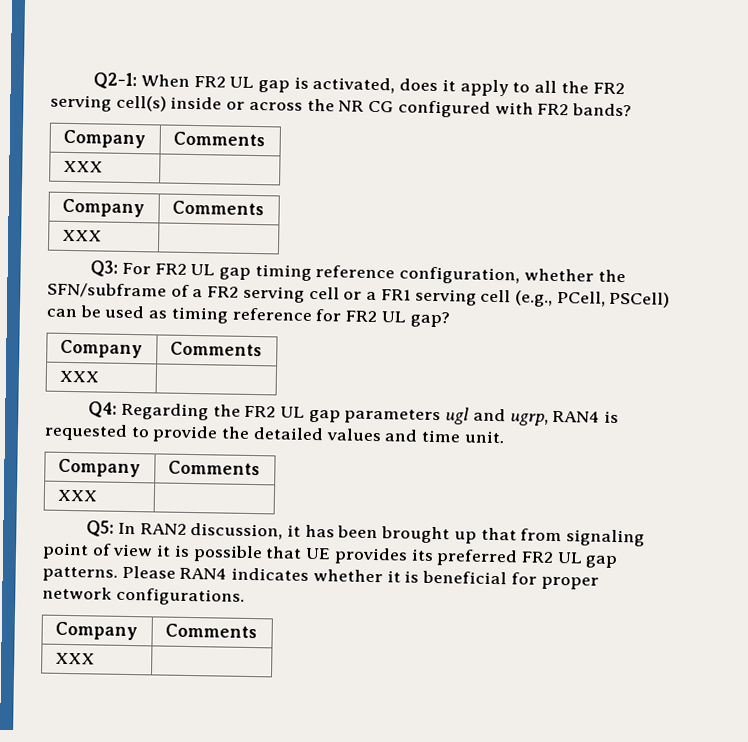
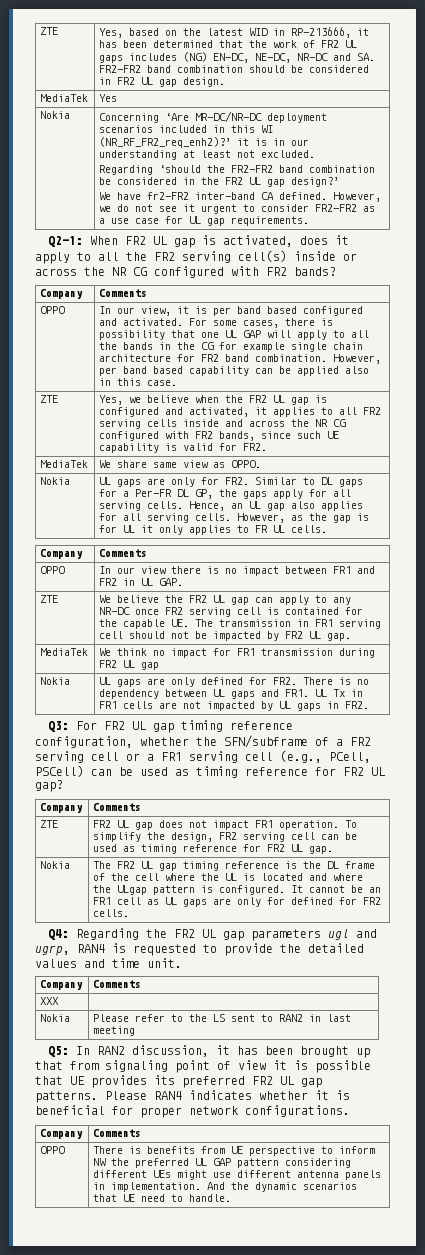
+ ZTE | Yes, based on the latest WID in RP-213666, it has been determined that the work of FR2 UL gaps includes (NG) EN-DC, NE-DC, NR-DC and SA. FR2-FR2 band combination should be considered in FR2 UL gap design.
+ MediaTek | Yes
+ Nokia | Concerning ‘Are MR-DC/NR-DC deployment scenarios included in this WI (NR_RF_FR2_req_enh2)?’ it is in our understanding at least not excluded.
+ Regarding ‘should the FR2-FR2 band combination be considered in the FR2 UL gap design?’
+ We have fr2-FR2 inter-band CA defined. However, we do not see it urgent to consider FR2-FR2 as a use case for UL gap requirements.
  Q2-1: When FR2 UL gap is activated, does it apply to all the FR2 serving cell(s) inside or across the NR CG configured with FR2 bands?
  Company | Comments
- XXX |
+ OPPO | In our view, it is per band based configured and activated. For some cases, there is possibility that one UL GAP will apply to all the bands in the CG for example single chain architecture for FR2 band combination. However, per band based capability can be applied also in this case.
+ ZTE | Yes, we believe when the FR2 UL gap is configured and activated, it applies to all FR2 serving cells inside and across the NR CG configured with FR2 bands, since such UE capability is valid for FR2.
+ MediaTek | We share same view as OPPO.
+ Nokia | UL gaps are only for FR2. Similar to DL gaps for a Per-FR DL GP, the gaps apply for all serving cells. Hence, an UL gap also applies for all serving cells. However, as the gap is for UL it only applies to FR UL cells.
  Company | Comments
- XXX |
+ OPPO | In our view there is no impact between FR1 and FR2 in UL GAP.
+ ZTE | We believe the FR2 UL gap can apply to any NR-DC once FR2 serving cell is contained for the capable UE. The transmission in FR1 serving cell should not be impacted by FR2 UL gap.
+ MediaTek | We think no impact for FR1 transmission during FR2 UL gap
+ Nokia | UL gaps are only defined for FR2. There is no dependency between UL gaps and FR1. UL Tx in FR1 cells are not impacted by UL gaps in FR2.
  Q3: For FR2 UL gap timing reference configuration, whether the SFN/subframe of a FR2 serving cell or a FR1 serving cell (e.g., PCell, PSCell) can be used as timing reference for FR2 UL gap?
  Company | Comments
- XXX |
+ ZTE | FR2 UL gap does not impact FR1 operation. To simplify the design, FR2 serving cell can be used as timing reference for FR2 UL gap.
+ Nokia | The FR2 UL gap timing reference is the DL frame of the cell where the UL is located and where the ULgap pattern is configured. It cannot be an FR1 cell as UL gaps are only for defined for FR2 cells.
+ Nokia | Please refer to the LS sent to RAN2 in last meeting
  Please RAN4 indicates whether it is beneficial for proper network configurations.
  Company | Comments
- XXX |
+ OPPO | There is benefits from UE perspective to inform NW the preferred UL GAP pattern considering different UEs might use different antenna panels in implementation. And the dynamic scenarios that UE need to handle.

